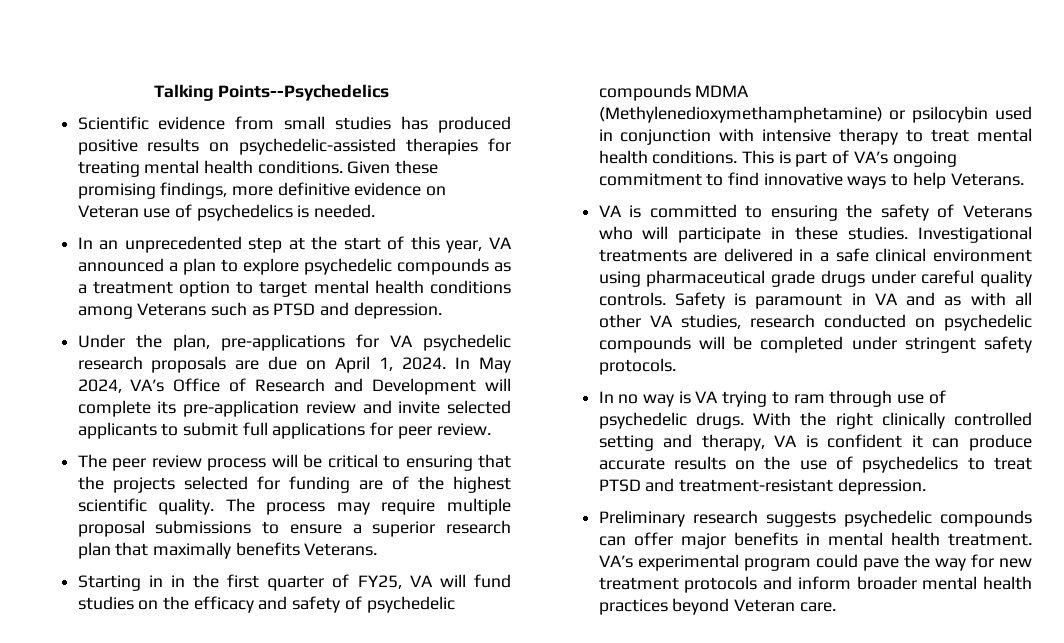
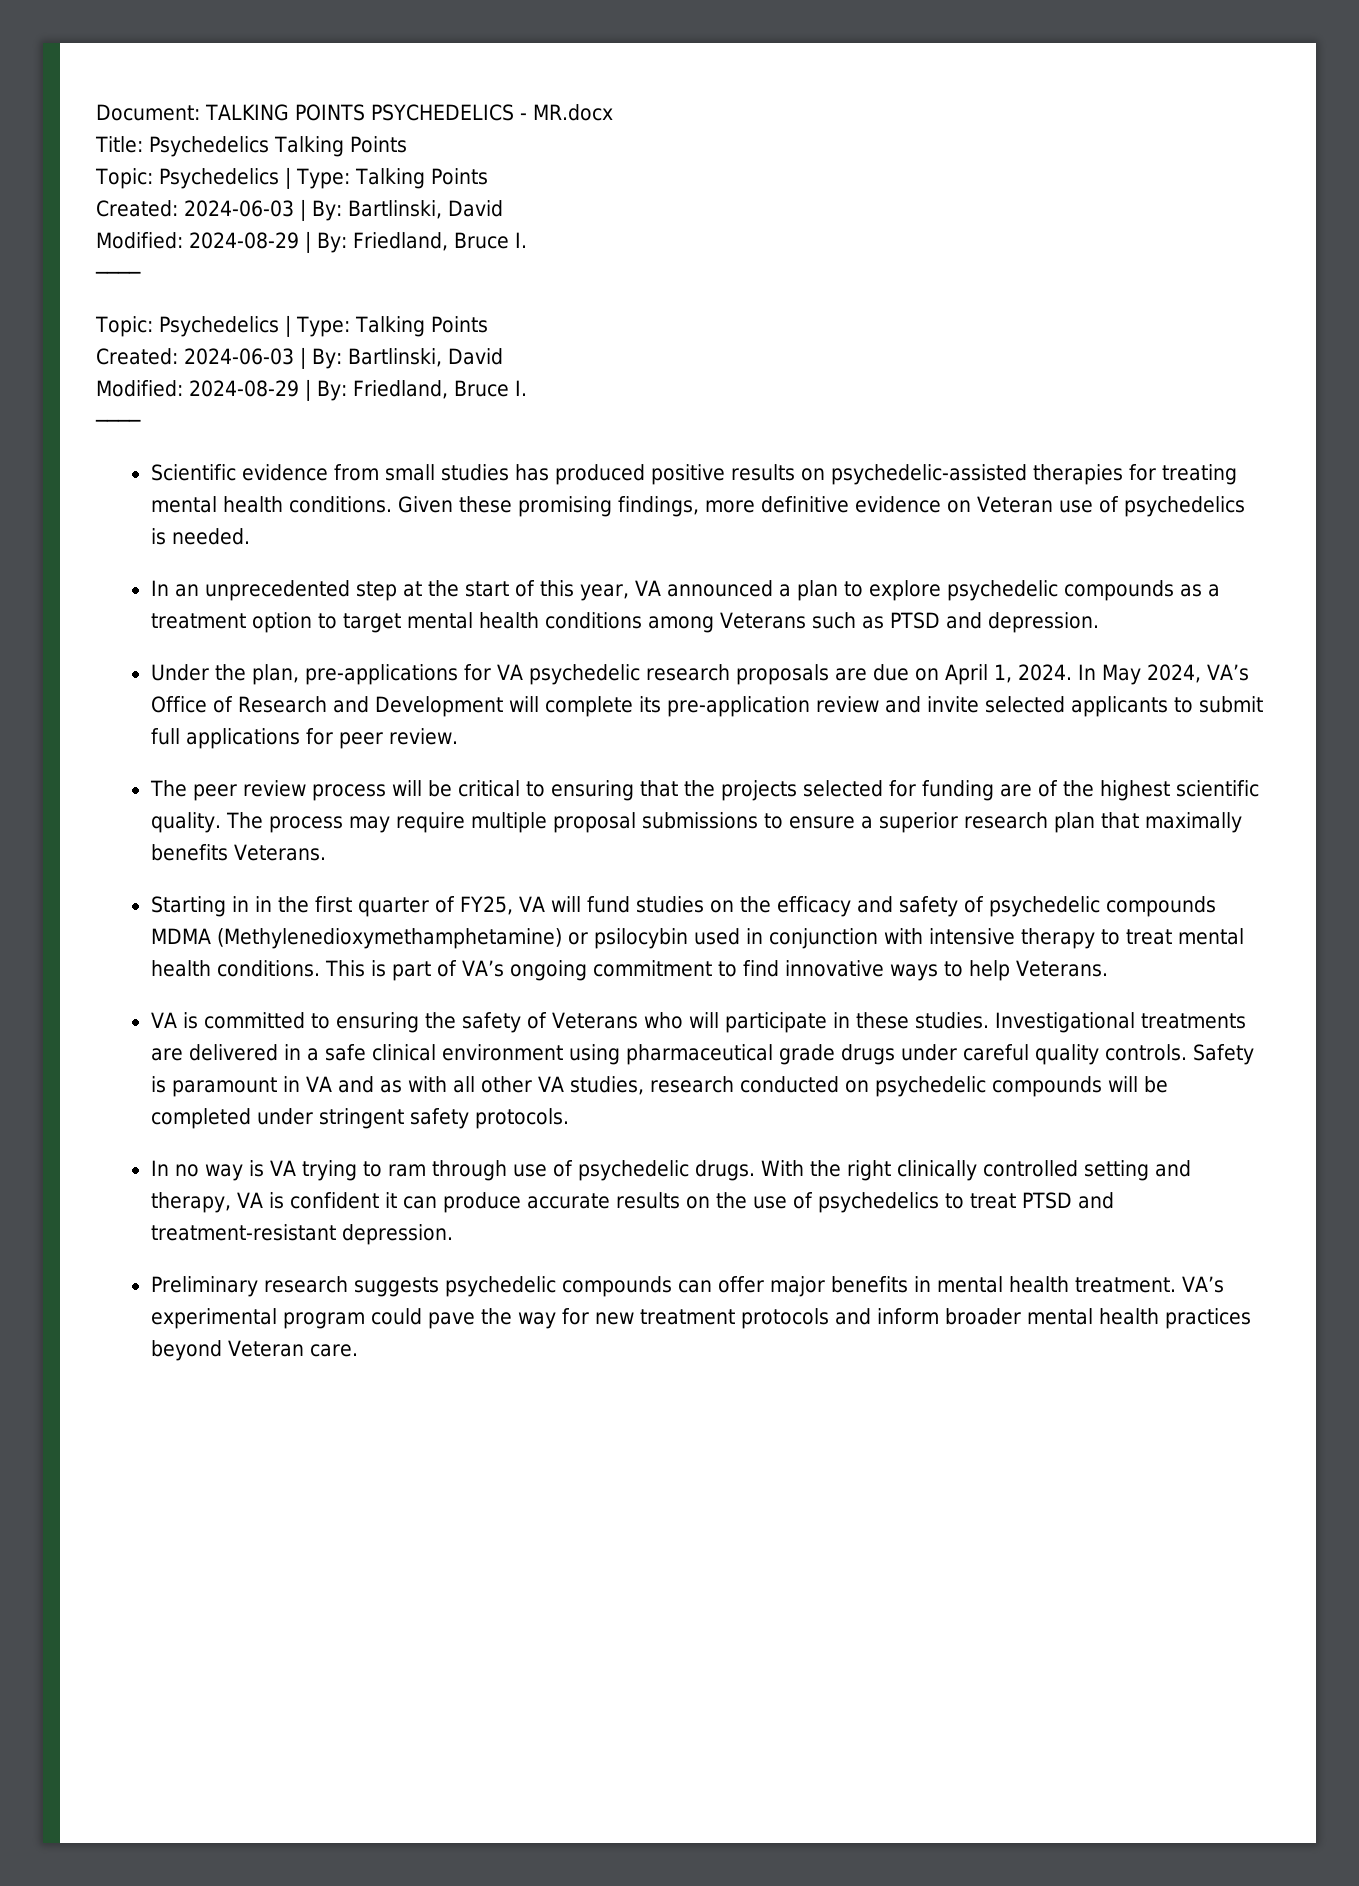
- Talking Points--Psychedelics
+ Document: TALKING POINTS PSYCHEDELICS - MR.docx
+ Title: Psychedelics Talking Points
+ Topic: Psychedelics | Type: Talking Points
+ Created: 2024-06-03 | By: Bartlinski, David
+ Modified: 2024-08-29 | By: Friedland, Bruce I.
+ ────
+ Topic: Psychedelics | Type: Talking Points
+ Created: 2024-06-03 | By: Bartlinski, David
+ Modified: 2024-08-29 | By: Friedland, Bruce I.
+ ────

